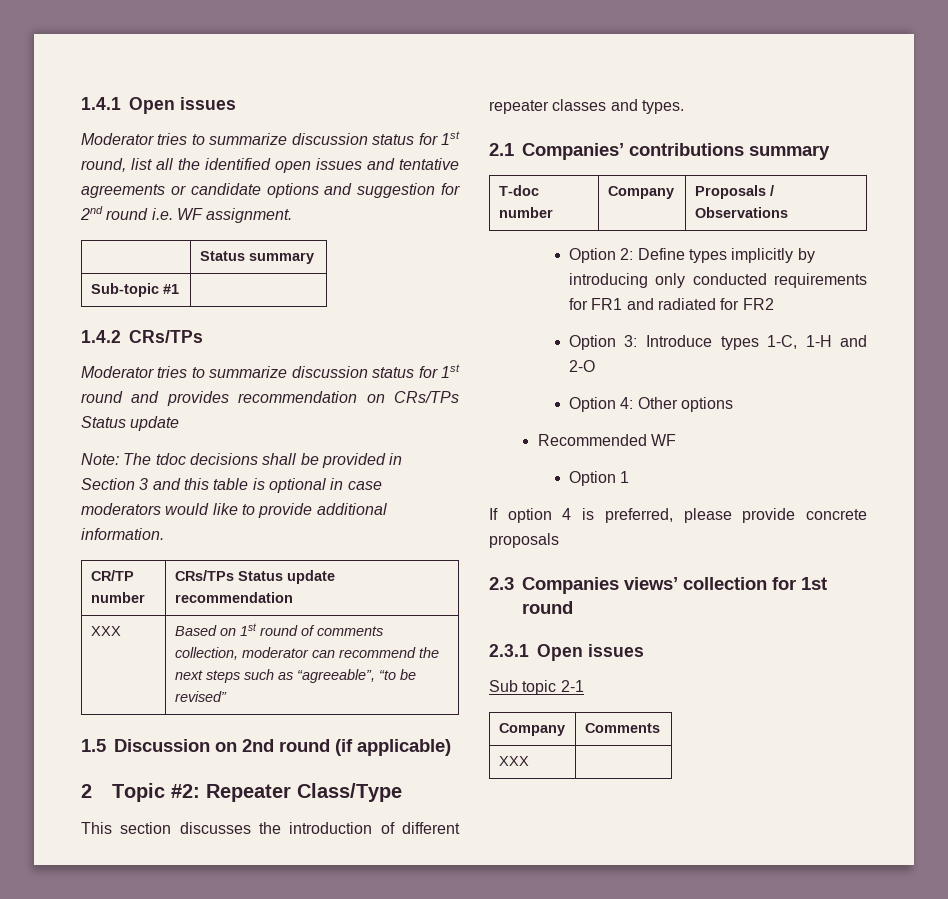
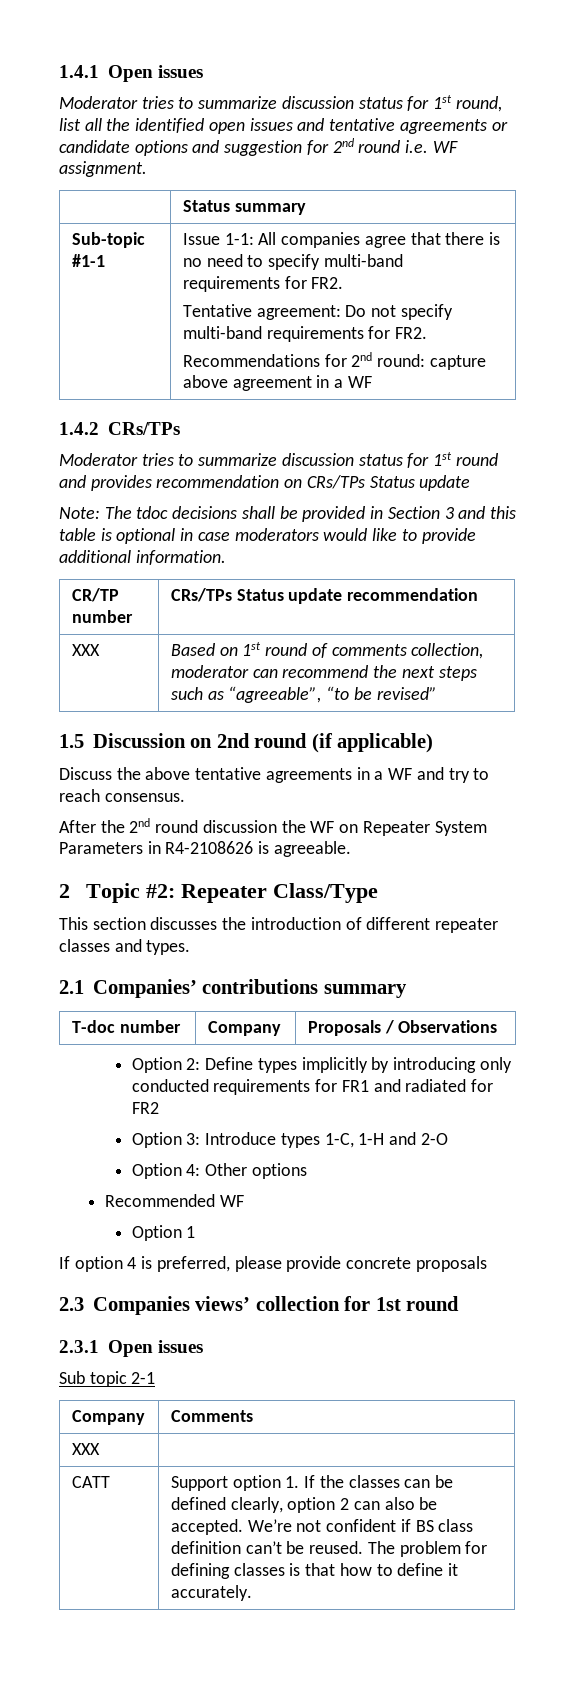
- Sub-topic #1 |
+ Sub-topic #1-1 | Issue 1-1: All companies agree that there is no need to specify multi-band requirements for FR2.
+ Tentative agreement: Do not specify multi-band requirements for FR2.
+ Recommendations for 2nd round: capture above agreement in a WF
+ Discuss the above tentative agreements in a WF and try to reach consensus.
+ After the 2nd round discussion the WF on Repeater System Parameters in R4-2108626 is agreeable.
+ CATT | Support option 1. If the classes can be defined clearly, option 2 can also be accepted. We’re not confident if BS class definition can’t be reused. The problem for defining classes is that how to define it accurately.

